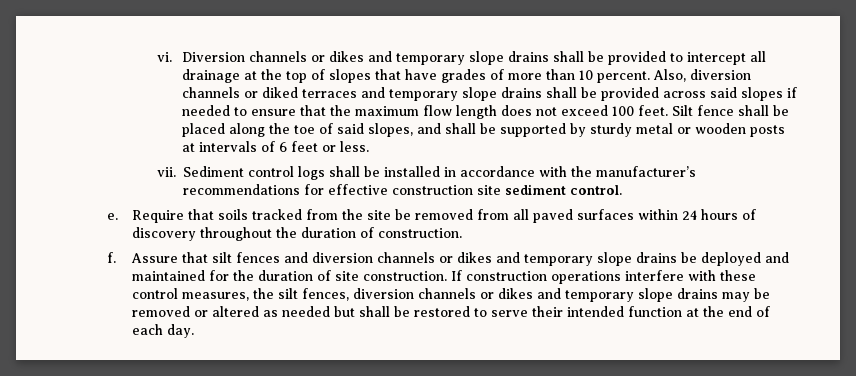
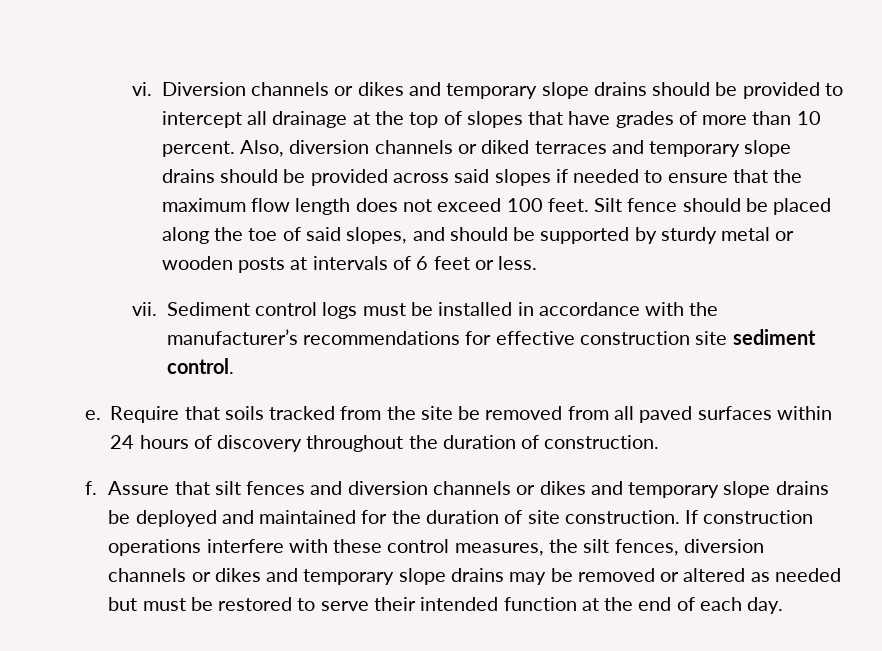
- Diversion channels or dikes and temporary slope drains shall be provided to intercept all drainage at the top of slopes that have grades of more than 10 percent.
+ Diversion channels or dikes and temporary slope drains should be provided to intercept all drainage at the top of slopes that have grades of more than 10 percent.
- Also, diversion channels or diked terraces and temporary slope drains shall be provided across said slopes if needed to ensure that the maximum flow length does not exceed 100 feet.
+ Also, diversion channels or diked terraces and temporary slope drains should be provided across said slopes if needed to ensure that the maximum flow length does not exceed 100 feet.
- Silt fence shall be placed along the toe of said slopes, and shall be supported by sturdy metal or wooden posts at intervals of 6 feet or less.
+ Silt fence should be placed along the toe of said slopes, and should be supported by sturdy metal or wooden posts at intervals of 6 feet or less.
- Sediment control logs shall be installed in accordance with the manufacturer’s recommendations for effective construction site sediment control.
+ Sediment control logs must be installed in accordance with the manufacturer’s recommendations for effective construction site sediment control.
- If construction operations interfere with these control measures, the silt fences, diversion channels or dikes and temporary slope drains may be removed or altered as needed but shall be restored to serve their intended function at the end of each day.
+ If construction operations interfere with these control measures, the silt fences, diversion channels or dikes and temporary slope drains may be removed or altered as needed but must be restored to serve their intended function at the end of each day.

